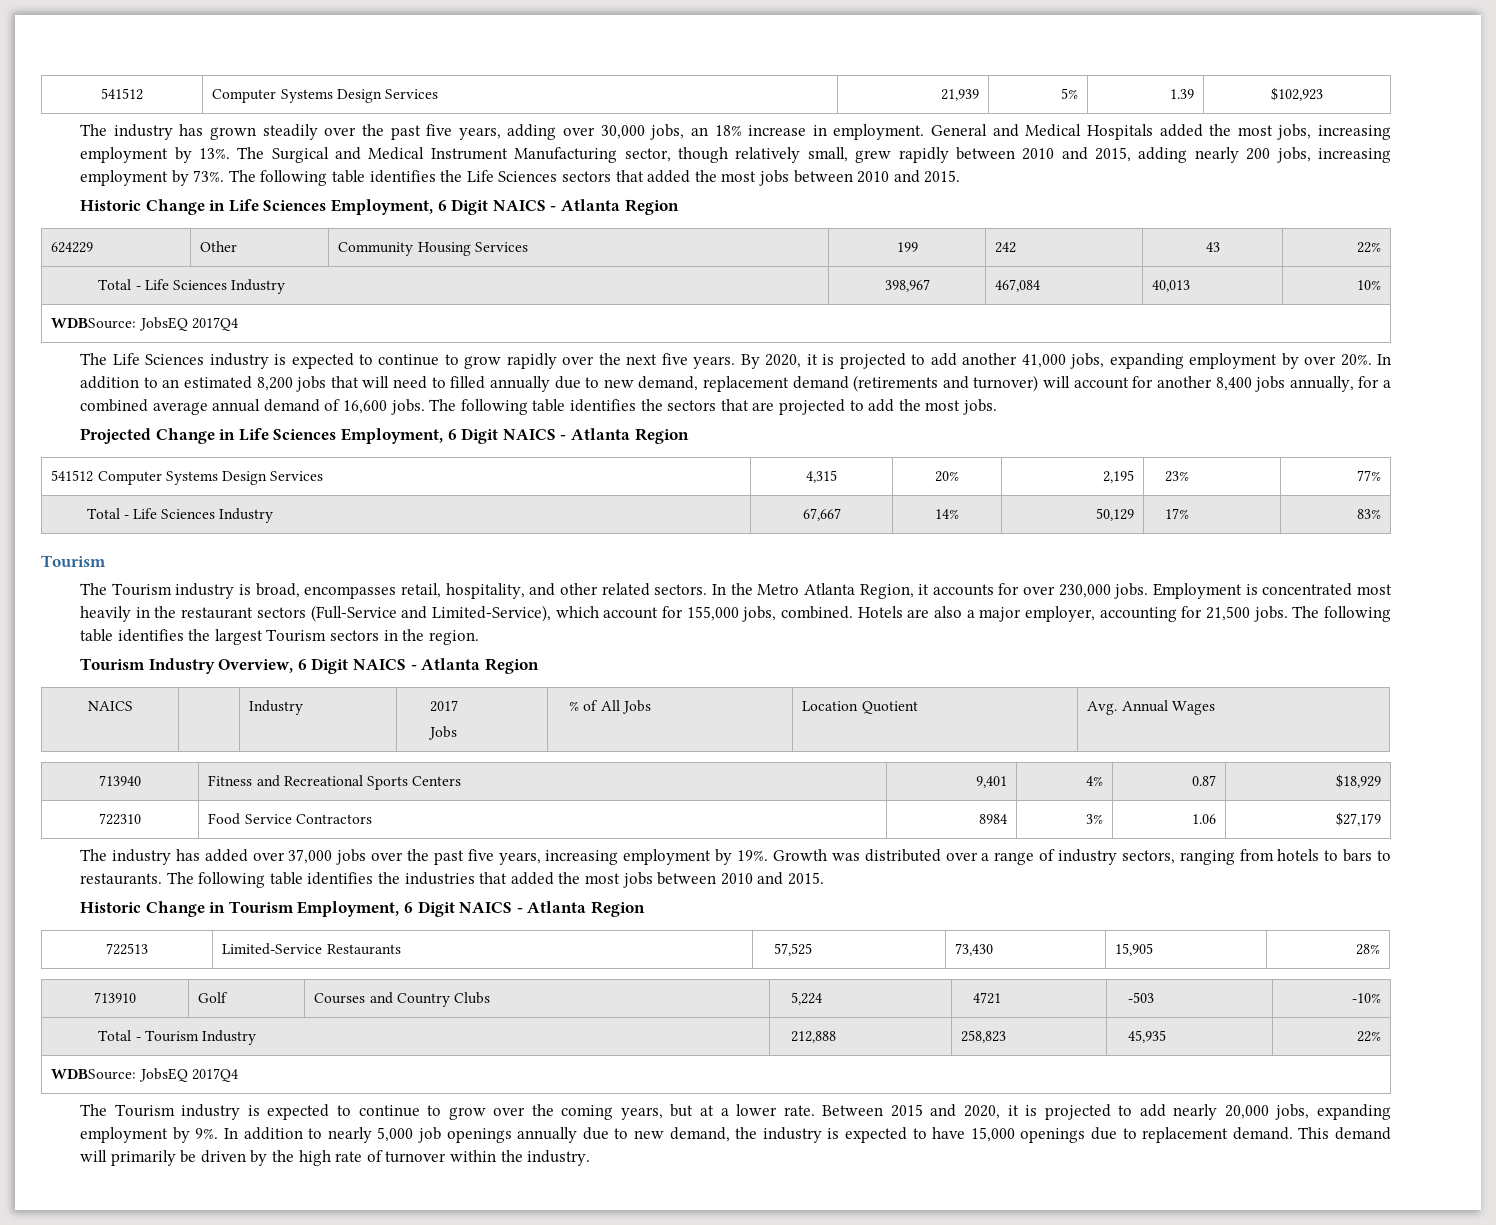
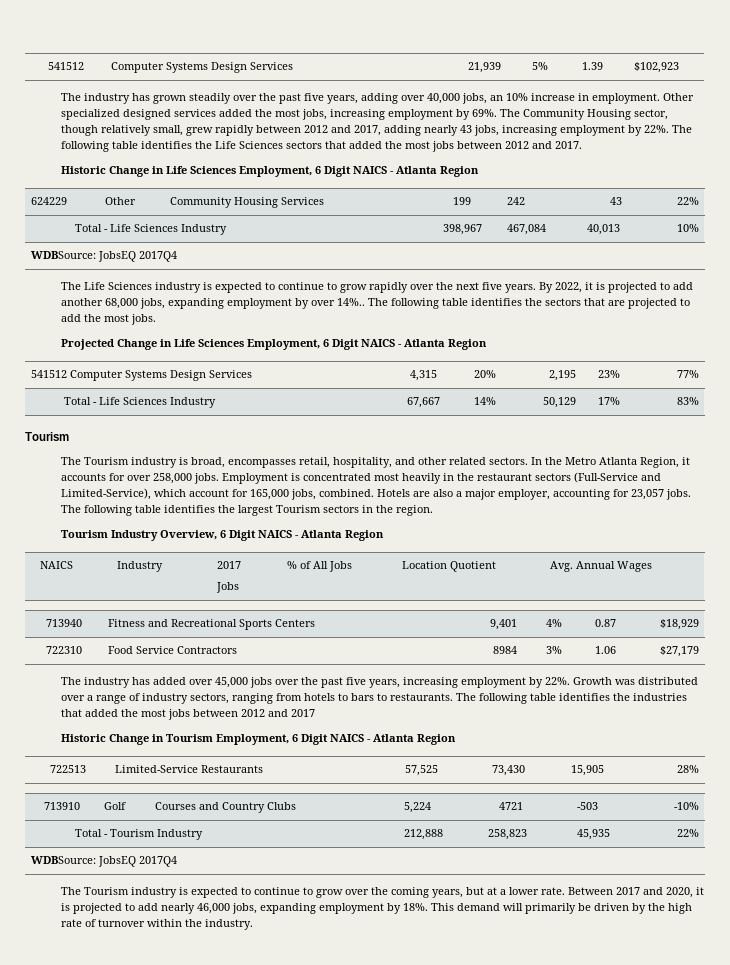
- The industry has grown steadily over the past five years, adding over 30,000 jobs, an 18% increase in employment.
+ The industry has grown steadily over the past five years, adding over 40,000 jobs, an 10% increase in employment.
- General and Medical Hospitals added the most jobs, increasing employment by 13%. The Surgical and Medical Instrument Manufacturing sector, though relatively small, grew rapidly between 2010 and 2015, adding nearly 200 jobs, increasing employment by 73%.
+ Other specialized designed services added the most jobs, increasing employment by 69%. The Community Housing sector, though relatively small, grew rapidly between 2012 and 2017, adding nearly 43 jobs, increasing employment by 22%.
- The following table identifies the Life Sciences sectors that added the most jobs between 2010 and 2015.
+ The following table identifies the Life Sciences sectors that added the most jobs between 2012 and 2017.
- By 2020, it is projected to add another 41,000 jobs, expanding employment by over 20%. In addition to an estimated 8,200 jobs that will need to filled annually due to new demand, replacement demand (retirements and turnover) will account for another 8,400 jobs annually, for a combined average annual demand of 16,600 jobs.
+ By 2022, it is projected to add another 68,000 jobs, expanding employment by over 14%..
- In the Metro Atlanta Region, it accounts for over 230,000 jobs.
+ In the Metro Atlanta Region, it accounts for over 258,000 jobs.
- Employment is concentrated most heavily in the restaurant sectors (Full-Service and Limited-Service), which account for 155,000 jobs, combined.
+ Employment is concentrated most heavily in the restaurant sectors (Full-Service and Limited-Service), which account for 165,000 jobs, combined.
- Hotels are also a major employer, accounting for 21,500 jobs.
+ Hotels are also a major employer, accounting for 23,057 jobs.
- The industry has added over 37,000 jobs over the past five years, increasing employment by 19%.
+ The industry has added over 45,000 jobs over the past five years, increasing employment by 22%.
- The following table identifies the industries that added the most jobs between 2010 and 2015.
+ The following table identifies the industries that added the most jobs between 2012 and 2017
- Between 2015 and 2020, it is projected to add nearly 20,000 jobs, expanding employment by 9%. In addition to nearly 5,000 job openings annually due to new demand, the industry is expected to have 15,000 openings due to replacement demand.
+ Between 2017 and 2020, it is projected to add nearly 46,000 jobs, expanding employment by 18%.

